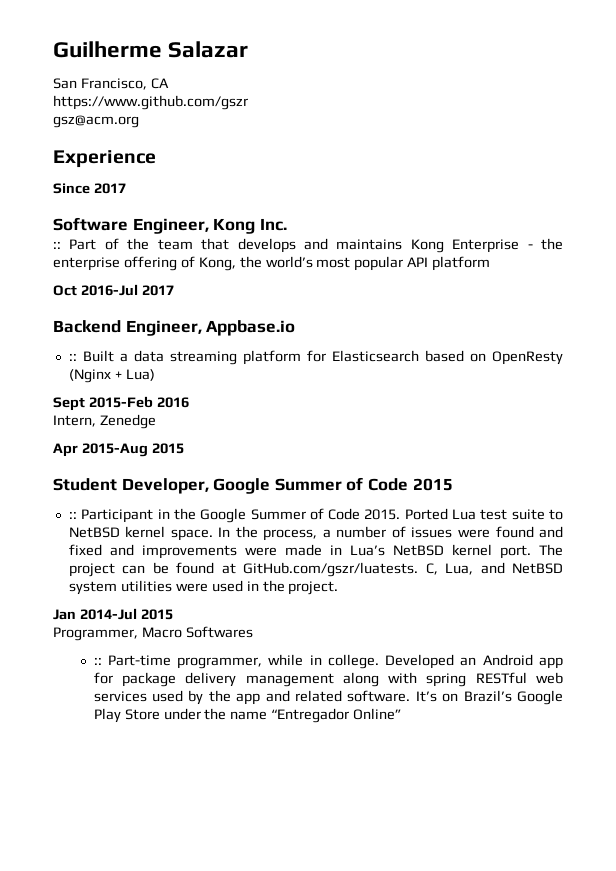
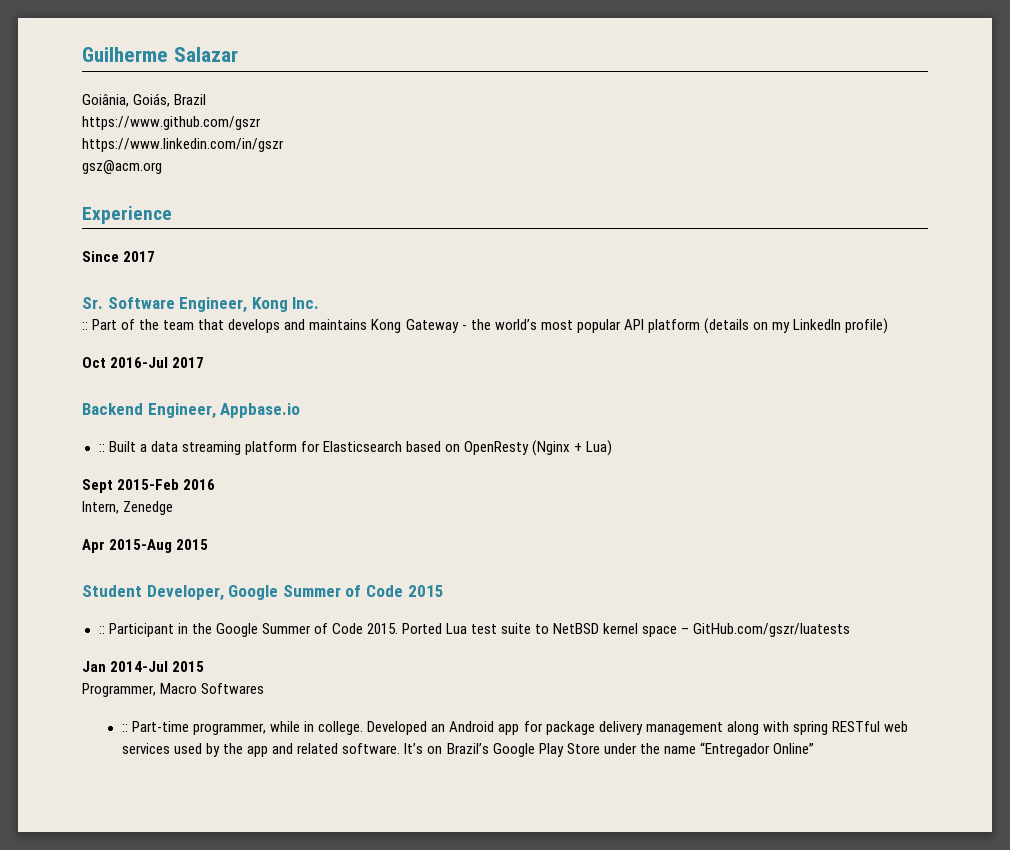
- San Francisco, CA
+ Goiânia, Goiás, Brazil
+ https://www.linkedin.com/in/gszr
- Software Engineer, Kong Inc.
+ Sr. Software Engineer, Kong Inc.
- :: Part of the team that develops and maintains Kong Enterprise - the enterprise offering of Kong, the world’s most popular API platform
+ :: Part of the team that develops and maintains Kong Gateway - the world’s most popular API platform (details on my LinkedIn profile)
- Ported Lua test suite to NetBSD kernel space. In the process, a number of issues were found and fixed and improvements were made in Lua’s NetBSD kernel port. The project can be found at GitHub.com/gszr/luatests. C, Lua, and NetBSD system utilities were used in the project.
+ Ported Lua test suite to NetBSD kernel space – GitHub.com/gszr/luatests

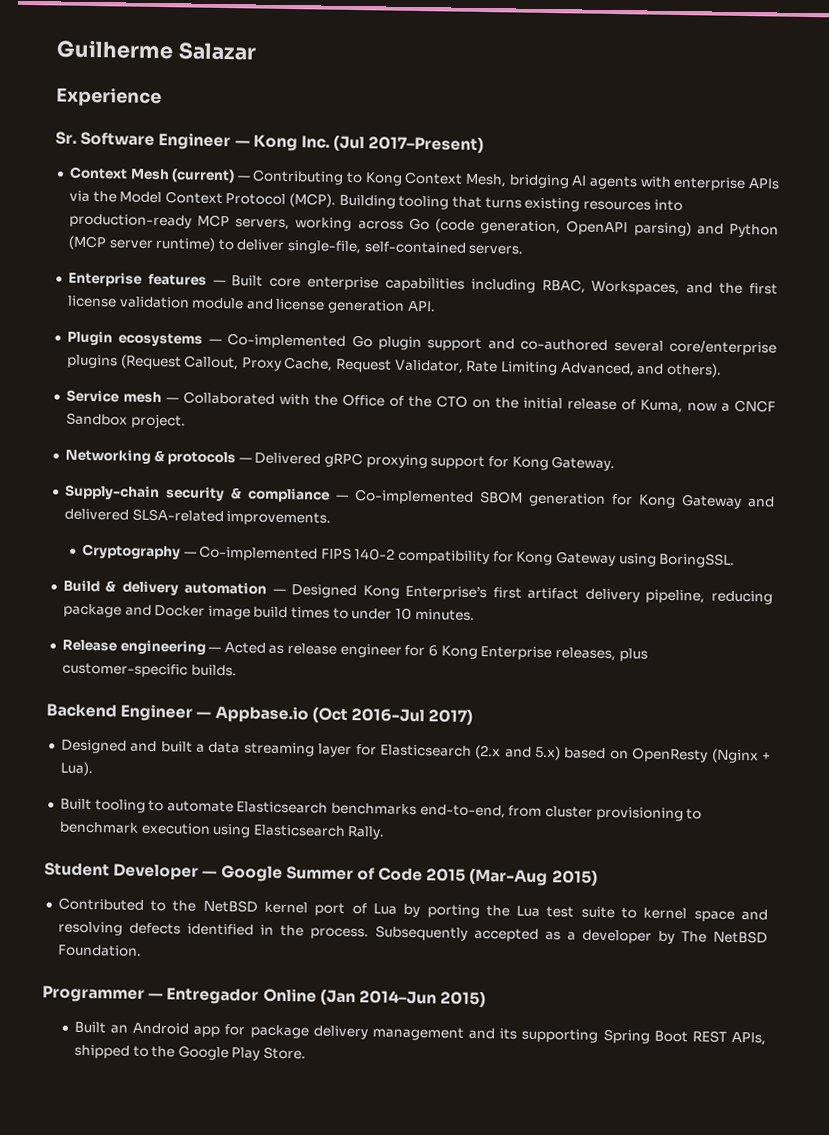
- Goiânia, Goiás, Brazil
- https://www.github.com/gszr
- https://www.linkedin.com/in/gszr
- gsz@acm.org
- Since 2017
- Sr. Software Engineer, Kong Inc.
- :: Part of the team that develops and maintains Kong Gateway - the world’s most popular API platform (details on my LinkedIn profile)
- Oct 2016-Jul 2017
+ Sr. Software Engineer — Kong Inc. (Jul 2017–Present)
+ Context Mesh (current) — Contributing to Kong Context Mesh, bridging AI agents with enterprise APIs via the Model Context Protocol (MCP). Building tooling that turns existing resources into production-ready MCP servers, working across Go (code generation, OpenAPI parsing) and Python (MCP server runtime) to deliver single-file, self-contained servers.
+ Enterprise features — Built core enterprise capabilities including RBAC, Workspaces, and the first license validation module and license generation API.
+ Plugin ecosystems — Co-implemented Go plugin support and co-authored several core/enterprise plugins (Request Callout, Proxy Cache, Request Validator, Rate Limiting Advanced, and others).
+ Service mesh — Collaborated with the Office of the CTO on the initial release of Kuma, now a CNCF Sandbox project.
+ Networking & protocols — Delivered gRPC proxying support for Kong Gateway.
+ Supply-chain security & compliance — Co-implemented SBOM generation for Kong Gateway and delivered SLSA-related improvements.
+ Cryptography — Co-implemented FIPS 140-2 compatibility for Kong Gateway using BoringSSL.
+ Build & delivery automation — Designed Kong Enterprise’s first artifact delivery pipeline, reducing package and Docker image build times to under 10 minutes.
+ Release engineering — Acted as release engineer for 6 Kong Enterprise releases, plus customer-specific builds.
- Backend Engineer, Appbase.io
- :: Built a data streaming platform for Elasticsearch based on OpenResty (Nginx + Lua)
- Sept 2015-Feb 2016
- Intern, Zenedge
- Apr 2015-Aug 2015
+ Backend Engineer — Appbase.io (Oct 2016-Jul 2017)
+ Designed and built a data streaming layer for Elasticsearch (2.x and 5.x) based on OpenResty (Nginx + Lua).
+ Built tooling to automate Elasticsearch benchmarks end-to-end, from cluster provisioning to benchmark execution using Elasticsearch Rally.
- Student Developer, Google Summer of Code 2015
- :: Participant in the Google Summer of Code 2015. Ported Lua test suite to NetBSD kernel space – GitHub.com/gszr/luatests
- Jan 2014-Jul 2015
- Programmer, Macro Softwares
- :: Part-time programmer, while in college. Developed an Android app for package delivery management along with spring RESTful web services used by the app and related software. It’s on Brazil’s Google Play Store under the name “Entregador Online”
+ Student Developer — Google Summer of Code 2015 (Mar-Aug 2015)
+ Contributed to the NetBSD kernel port of Lua by porting the Lua test suite to kernel space and resolving defects identified in the process. Subsequently accepted as a developer by The NetBSD Foundation.
+ Programmer — Entregador Online (Jan 2014–Jun 2015)
+ Built an Android app for package delivery management and its supporting Spring Boot REST APIs, shipped to the Google Play Store.

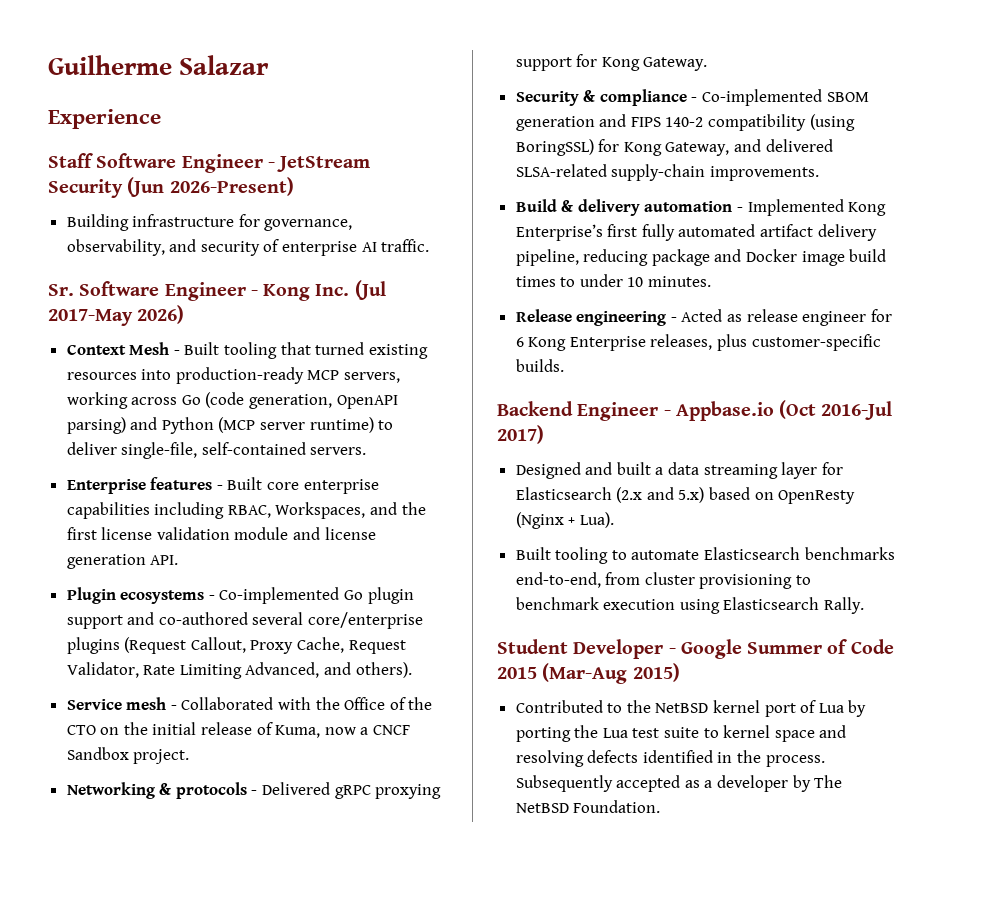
+ Staff Software Engineer - JetStream Security (Jun 2026-Present)
+ Building infrastructure for governance, observability, and security of enterprise AI traffic.
- Sr. Software Engineer — Kong Inc. (Jul 2017–Present)
+ Sr. Software Engineer - Kong Inc. (Jul 2017-May 2026)
- Context Mesh (current) — Contributing to Kong Context Mesh, bridging AI agents with enterprise APIs via the Model Context Protocol (MCP). Building tooling that turns existing resources into production-ready MCP servers, working across Go (code generation, OpenAPI parsing) and Python (MCP server runtime) to deliver single-file, self-contained servers.
+ Context Mesh - Built tooling that turned existing resources into production-ready MCP servers, working across Go (code generation, OpenAPI parsing) and Python (MCP server runtime) to deliver single-file, self-contained servers.
- Enterprise features — Built core enterprise capabilities including RBAC, Workspaces, and the first license validation module and license generation API.
+ Enterprise features - Built core enterprise capabilities including RBAC, Workspaces, and the first license validation module and license generation API.
- Plugin ecosystems — Co-implemented Go plugin support and co-authored several core/enterprise plugins (Request Callout, Proxy Cache, Request Validator, Rate Limiting Advanced, and others).
+ Plugin ecosystems - Co-implemented Go plugin support and co-authored several core/enterprise plugins (Request Callout, Proxy Cache, Request Validator, Rate Limiting Advanced, and others).
- Service mesh — Collaborated with the Office of the CTO on the initial release of Kuma, now a CNCF Sandbox project.
+ Service mesh - Collaborated with the Office of the CTO on the initial release of Kuma, now a CNCF Sandbox project.
- Networking & protocols — Delivered gRPC proxying support for Kong Gateway.
+ Networking & protocols - Delivered gRPC proxying support for Kong Gateway.
- Supply-chain security & compliance — Co-implemented SBOM generation for Kong Gateway and delivered SLSA-related improvements.
+ Security & compliance - Co-implemented SBOM generation and FIPS 140-2 compatibility (using BoringSSL) for Kong Gateway, and delivered SLSA-related supply-chain improvements.
- Cryptography — Co-implemented FIPS 140-2 compatibility for Kong Gateway using BoringSSL.
- Build & delivery automation — Designed Kong Enterprise’s first artifact delivery pipeline, reducing package and Docker image build times to under 10 minutes.
+ Build & delivery automation - Implemented Kong Enterprise’s first fully automated artifact delivery pipeline, reducing package and Docker image build times to under 10 minutes.
- Release engineering — Acted as release engineer for 6 Kong Enterprise releases, plus customer-specific builds.
+ Release engineering - Acted as release engineer for 6 Kong Enterprise releases, plus customer-specific builds.
- Backend Engineer — Appbase.io (Oct 2016-Jul 2017)
+ Backend Engineer - Appbase.io (Oct 2016-Jul 2017)
- Student Developer — Google Summer of Code 2015 (Mar-Aug 2015)
+ Student Developer - Google Summer of Code 2015 (Mar-Aug 2015)
- Programmer — Entregador Online (Jan 2014–Jun 2015)
- Built an Android app for package delivery management and its supporting Spring Boot REST APIs, shipped to the Google Play Store.

